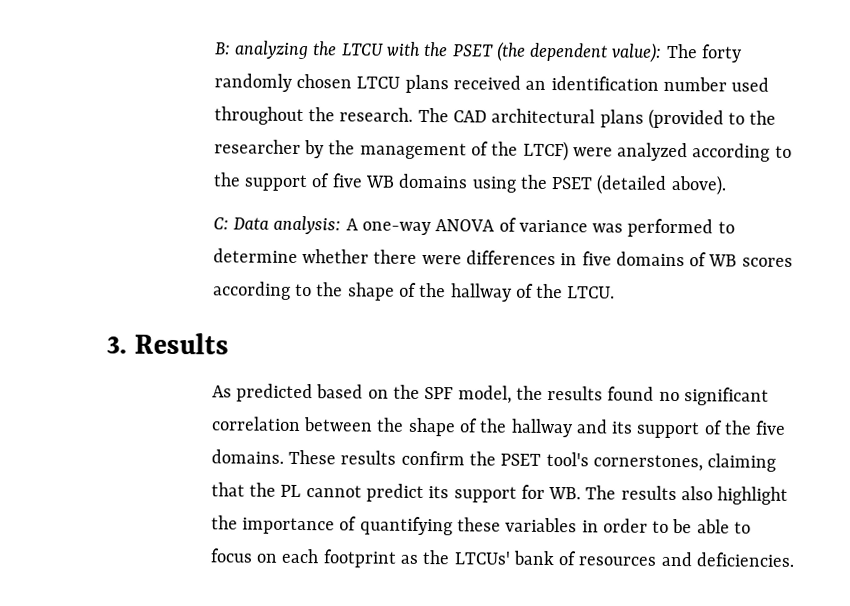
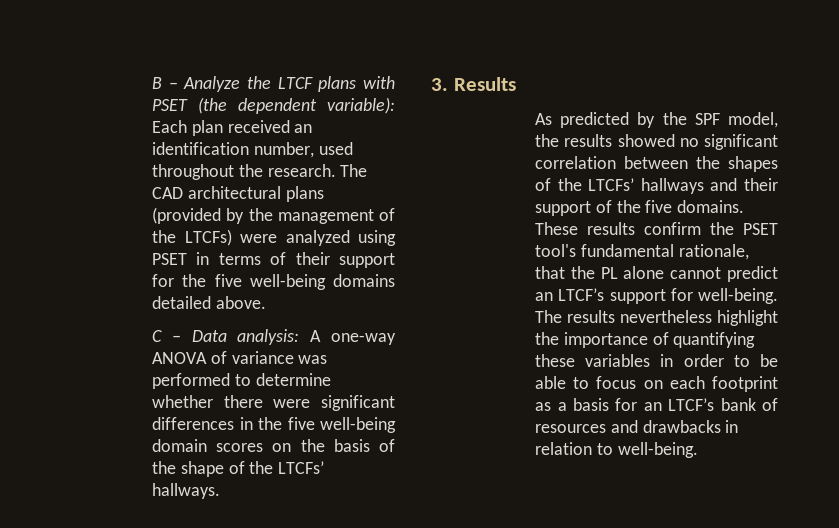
- B: analyzing the LTCU with the PSET (the dependent value): The forty randomly chosen LTCU plans received an identification number used throughout the research.
+ B – Analyze the LTCF plans with PSET (the dependent variable): Each plan received an identification number, used throughout the research.
- The CAD architectural plans (provided to the researcher by the management of the LTCF) were analyzed according to the support of five WB domains using the PSET (detailed above).
- C: Data analysis: A one-way ANOVA of variance was performed to determine whether there were differences in five domains of WB scores according to the shape of the hallway of the LTCU.
+ The CAD architectural plans (provided by the management of the LTCFs) were analyzed using PSET in terms of their support for the five well-being domains detailed above.
+ C – Data analysis: A one-way ANOVA of variance was performed to determine whether there were significant differences in the five well-being domain scores on the basis of the shape of the LTCFs’ hallways.
- As predicted based on the SPF model, the results found no significant correlation between the shape of the hallway and its support of the five domains.
+ As predicted by the SPF model, the results showed no significant correlation between the shapes of the LTCFs’ hallways and their support of the five domains.
- These results confirm the PSET tool's cornerstones, claiming that the PL cannot predict its support for WB. The results also highlight the importance of quantifying these variables in order to be able to focus on each footprint as the LTCUs' bank of resources and deficiencies.
+ These results confirm the PSET tool's fundamental rationale, that the PL alone cannot predict an LTCF’s support for well-being. The results nevertheless highlight the importance of quantifying these variables in order to be able to focus on each footprint as a basis for an LTCF’s bank of resources and drawbacks in relation to well-being.

